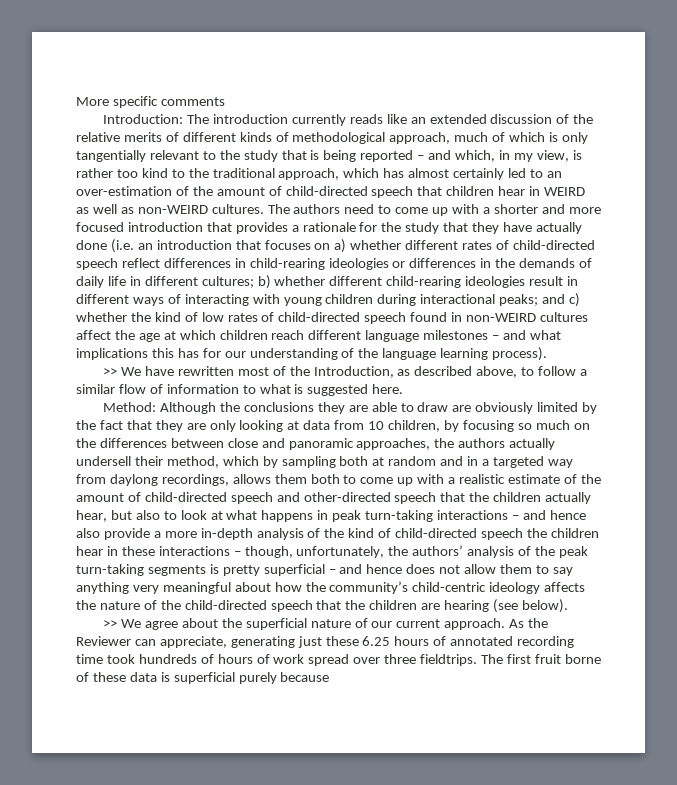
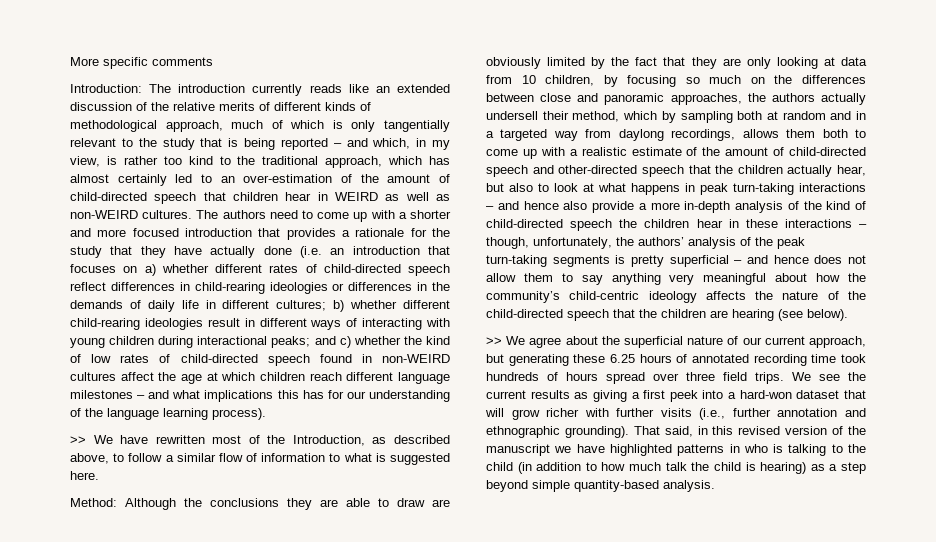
- >> We agree about the superficial nature of our current approach. As the Reviewer can appreciate, generating just these 6.25 hours of annotated recording time took hundreds of hours of work spread over three fieldtrips. The first fruit borne of these data is superficial purely because
+ >> We agree about the superficial nature of our current approach, but generating these 6.25 hours of annotated recording time took hundreds of hours spread over three field trips. We see the current results as giving a first peek into a hard-won dataset that will grow richer with further visits (i.e., further annotation and ethnographic grounding). That said, in this revised version of the manuscript we have highlighted patterns in who is talking to the child (in addition to how much talk the child is hearing) as a step beyond simple quantity-based analysis.

